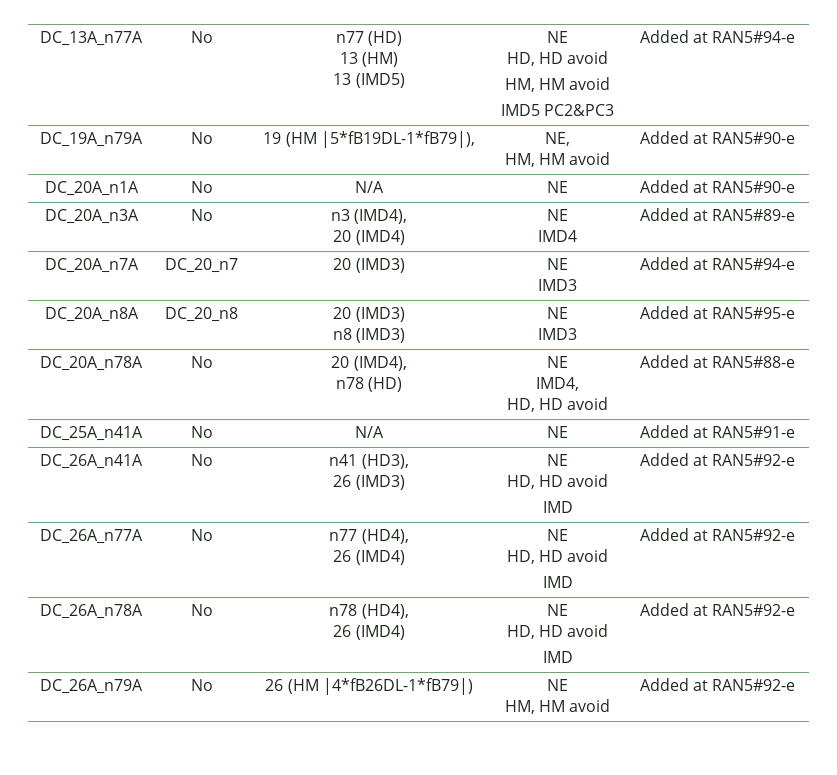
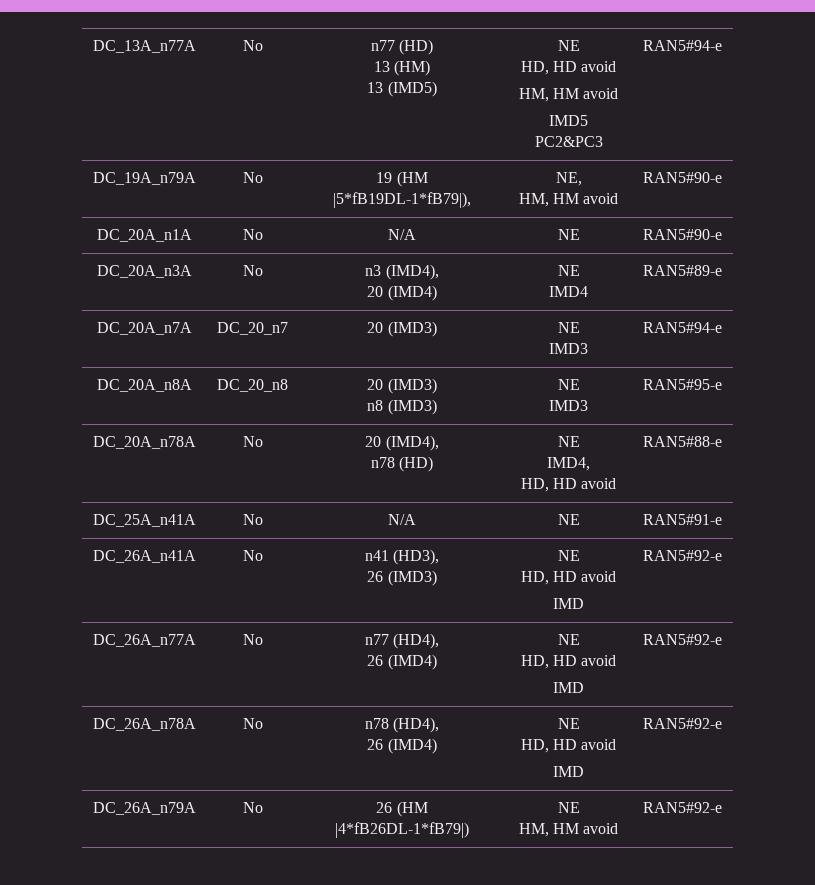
  DC_13A_n77A | No | n77 (HD)
  13 (HM)
  13 (IMD5) | NE
  HD, HD avoid
  HM, HM avoid
- IMD5 PC2&PC3 | Added at RAN5#94-e
+ IMD5 PC2&PC3 | RAN5#94-e
  DC_19A_n79A | No | 19 (HM |5*fB19DL-1*fB79|), | NE,
- HM, HM avoid | Added at RAN5#90-e
+ HM, HM avoid | RAN5#90-e
- DC_20A_n1A | No | N/A | NE | Added at RAN5#90-e
+ DC_20A_n1A | No | N/A | NE | RAN5#90-e
  DC_20A_n3A | No | n3 (IMD4),
  20 (IMD4) | NE
- IMD4 | Added at RAN5#89-e
+ IMD4 | RAN5#89-e
  DC_20A_n7A | DC_20_n7 | 20 (IMD3) | NE
- IMD3 | Added at RAN5#94-e
+ IMD3 | RAN5#94-e
  DC_20A_n8A | DC_20_n8 | 20 (IMD3)
  n8 (IMD3) | NE
- IMD3 | Added at RAN5#95-e
+ IMD3 | RAN5#95-e
  DC_20A_n78A | No | 20 (IMD4),
  n78 (HD) | NE
  IMD4,
- HD, HD avoid | Added at RAN5#88-e
+ HD, HD avoid | RAN5#88-e
- DC_25A_n41A | No | N/A | NE | Added at RAN5#91-e
+ DC_25A_n41A | No | N/A | NE | RAN5#91-e
  DC_26A_n41A | No | n41 (HD3),
  26 (IMD3) | NE
  HD, HD avoid
- IMD | Added at RAN5#92-e
+ IMD | RAN5#92-e
  DC_26A_n77A | No | n77 (HD4),
  26 (IMD4) | NE
  HD, HD avoid
- IMD | Added at RAN5#92-e
+ IMD | RAN5#92-e
  DC_26A_n78A | No | n78 (HD4),
  26 (IMD4) | NE
  HD, HD avoid
- IMD | Added at RAN5#92-e
+ IMD | RAN5#92-e
  DC_26A_n79A | No | 26 (HM |4*fB26DL-1*fB79|) | NE
- HM, HM avoid | Added at RAN5#92-e
+ HM, HM avoid | RAN5#92-e

